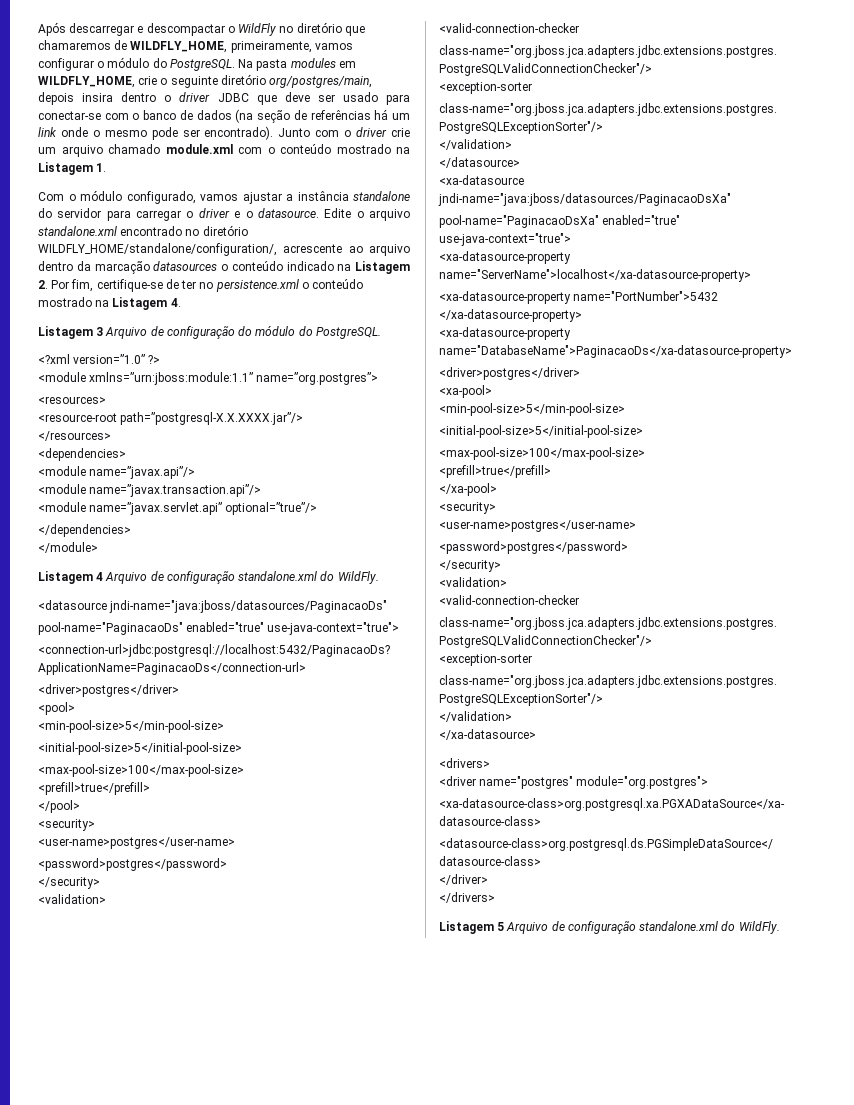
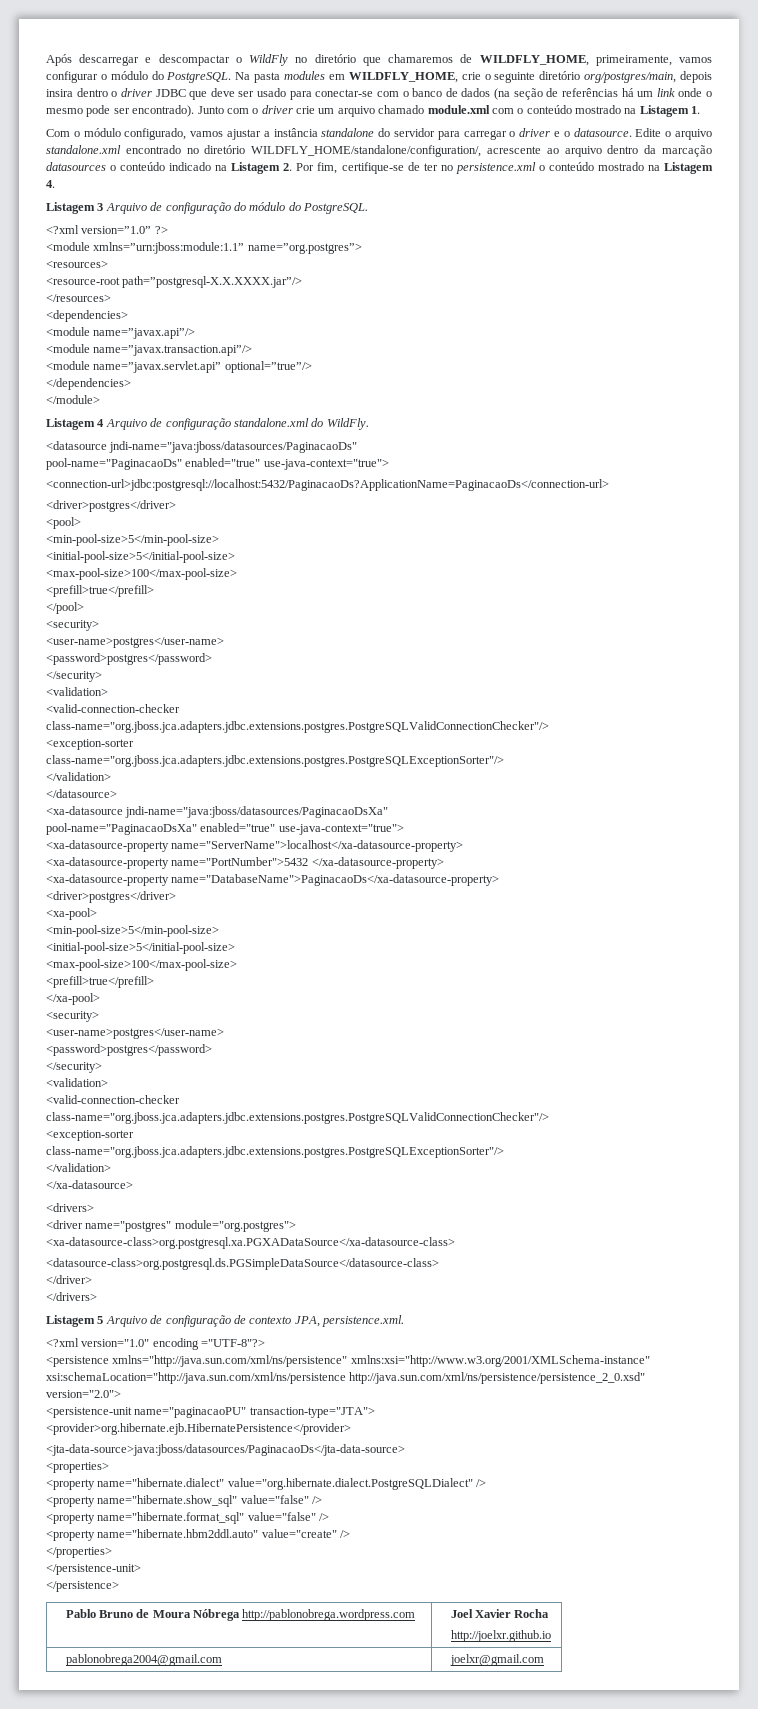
- Listagem 5 Arquivo de configuração standalone.xml do WildFly.
+ Listagem 5 Arquivo de configuração de contexto JPA, persistence.xml.
+ <?xml version="1.0" encoding ="UTF-8"?>
+ <persistence xmlns="http://java.sun.com/xml/ns/persistence" xmlns:xsi="http://www.w3.org/2001/XMLSchema-instance" xsi:schemaLocation="http://java.sun.com/xml/ns/persistence http://java.sun.com/xml/ns/persistence/persistence_2_0.xsd" version="2.0">
+ <persistence-unit name="paginacaoPU" transaction-type="JTA">
+ <provider>org.hibernate.ejb.HibernatePersistence</provider>
+ <jta-data-source>java:jboss/datasources/PaginacaoDs</jta-data-source>
+ <properties>
+ <property name="hibernate.dialect" value="org.hibernate.dialect.PostgreSQLDialect" />
+ <property name="hibernate.show_sql" value="false" />
+ <property name="hibernate.format_sql" value="false" />
+ <property name="hibernate.hbm2ddl.auto" value="create" />
+ </properties>
+ </persistence-unit>
+ </persistence>
+ Pablo Bruno de Moura Nóbrega http://pablonobrega.wordpress.com | Joel Xavier Rocha
+ http://joelxr.github.io
+ pablonobrega2004@gmail.com | joelxr@gmail.com

